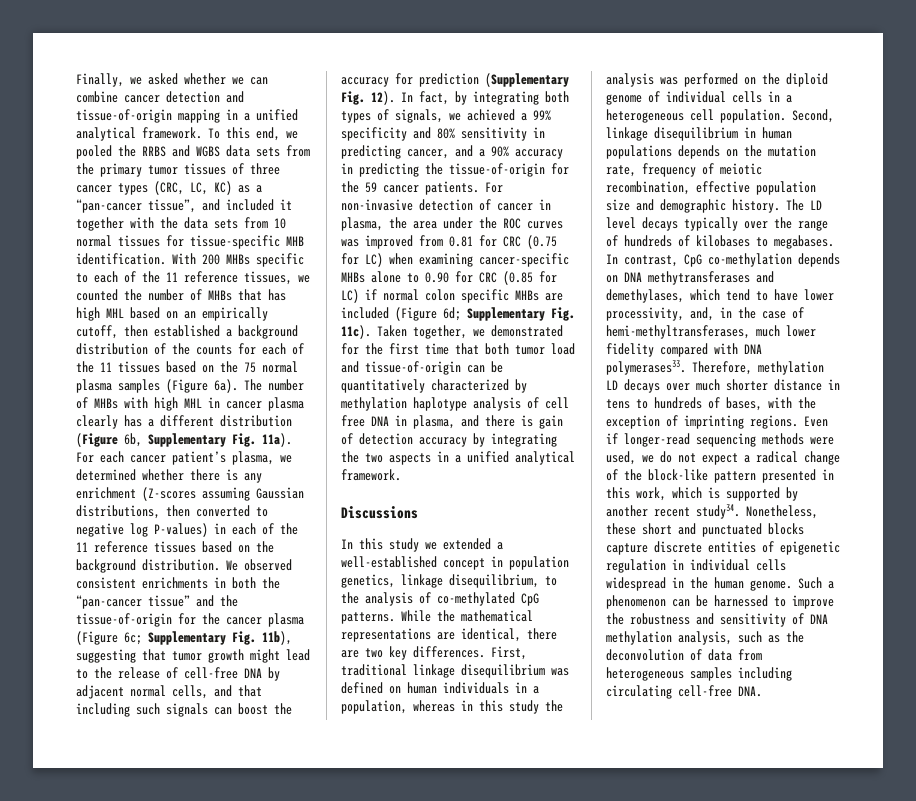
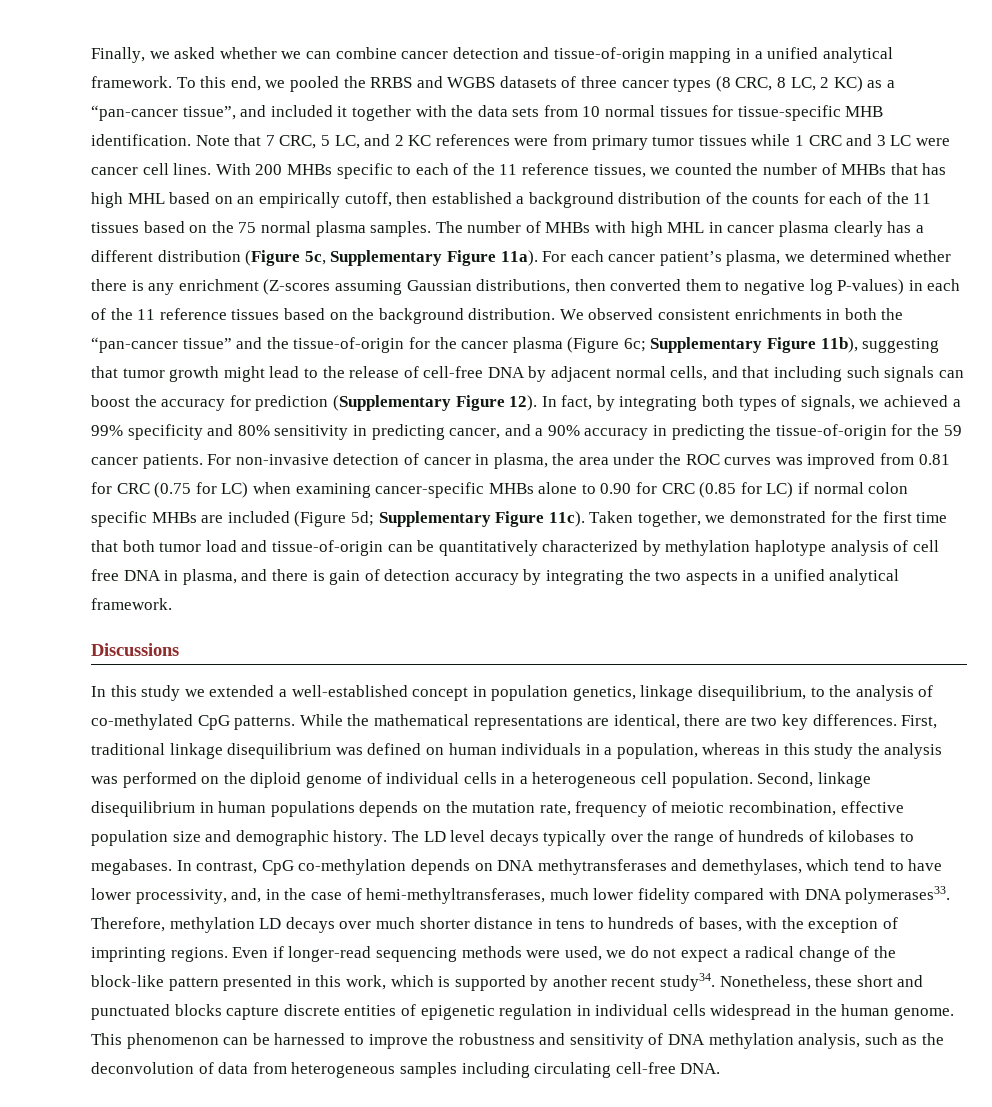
- To this end, we pooled the RRBS and WGBS data sets from the primary tumor tissues of three cancer types (CRC, LC, KC) as a “pan-cancer tissue”, and included it together with the data sets from 10 normal tissues for tissue-specific MHB identification.
+ To this end, we pooled the RRBS and WGBS datasets of three cancer types (8 CRC, 8 LC, 2 KC) as a “pan-cancer tissue”, and included it together with the data sets from 10 normal tissues for tissue-specific MHB identification.
+ Note that 7 CRC, 5 LC, and 2 KC references were from primary tumor tissues while 1 CRC and 3 LC were cancer cell lines.
- With 200 MHBs specific to each of the 11 reference tissues, we counted the number of MHBs that has high MHL based on an empirically cutoff, then established a background distribution of the counts for each of the 11 tissues based on the 75 normal plasma samples (Figure 6a).
+ With 200 MHBs specific to each of the 11 reference tissues, we counted the number of MHBs that has high MHL based on an empirically cutoff, then established a background distribution of the counts for each of the 11 tissues based on the 75 normal plasma samples.
- The number of MHBs with high MHL in cancer plasma clearly has a different distribution (Figure 6b, Supplementary Fig. 11a).
+ The number of MHBs with high MHL in cancer plasma clearly has a different distribution (Figure 5c, Supplementary Figure 11a).
- For each cancer patient’s plasma, we determined whether there is any enrichment (Z-scores assuming Gaussian distributions, then converted to negative log P-values) in each of the 11 reference tissues based on the background distribution.
+ For each cancer patient’s plasma, we determined whether there is any enrichment (Z-scores assuming Gaussian distributions, then converted them to negative log P-values) in each of the 11 reference tissues based on the background distribution.
- We observed consistent enrichments in both the “pan-cancer tissue” and the tissue-of-origin for the cancer plasma (Figure 6c; Supplementary Fig. 11b), suggesting that tumor growth might lead to the release of cell-free DNA by adjacent normal cells, and that including such signals can boost the accuracy for prediction (Supplementary Fig. 12).
+ We observed consistent enrichments in both the “pan-cancer tissue” and the tissue-of-origin for the cancer plasma (Figure 6c; Supplementary Figure 11b), suggesting that tumor growth might lead to the release of cell-free DNA by adjacent normal cells, and that including such signals can boost the accuracy for prediction (Supplementary Figure 12).
- For non-invasive detection of cancer in plasma, the area under the ROC curves was improved from 0.81 for CRC (0.75 for LC) when examining cancer-specific MHBs alone to 0.90 for CRC (0.85 for LC) if normal colon specific MHBs are included (Figure 6d; Supplementary Fig. 11c).
+ For non-invasive detection of cancer in plasma, the area under the ROC curves was improved from 0.81 for CRC (0.75 for LC) when examining cancer-specific MHBs alone to 0.90 for CRC (0.85 for LC) if normal colon specific MHBs are included (Figure 5d; Supplementary Figure 11c).
- Such a phenomenon can be harnessed to improve the robustness and sensitivity of DNA methylation analysis, such as the deconvolution of data from heterogeneous samples including circulating cell-free DNA.
+ This phenomenon can be harnessed to improve the robustness and sensitivity of DNA methylation analysis, such as the deconvolution of data from heterogeneous samples including circulating cell-free DNA.

